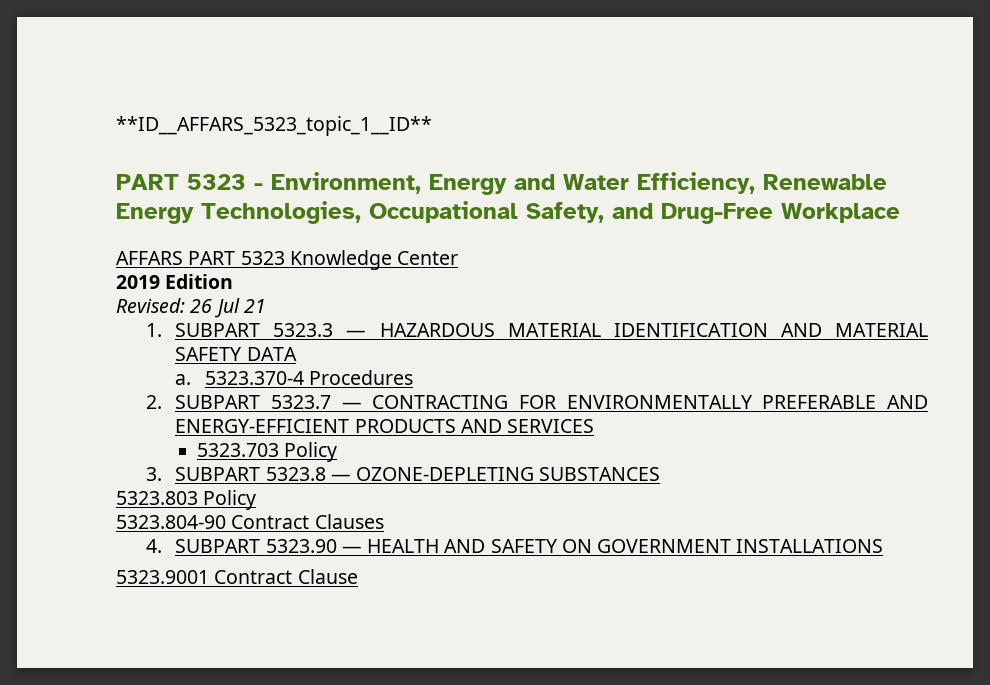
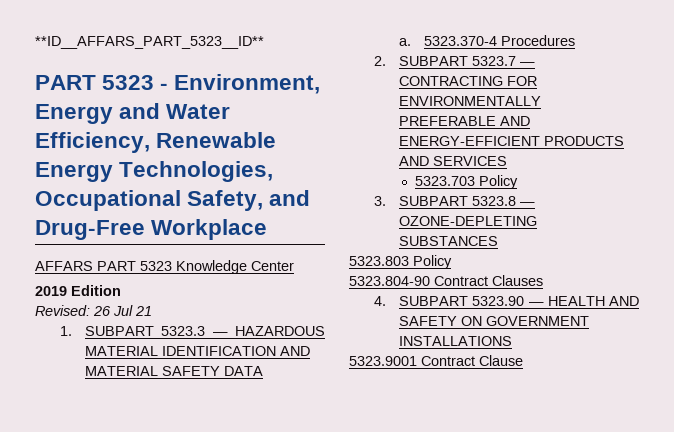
- **ID__AFFARS_5323_topic_1__ID**
+ **ID__AFFARS_PART_5323__ID**

